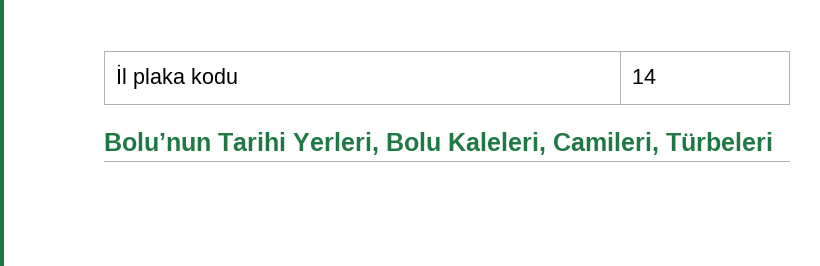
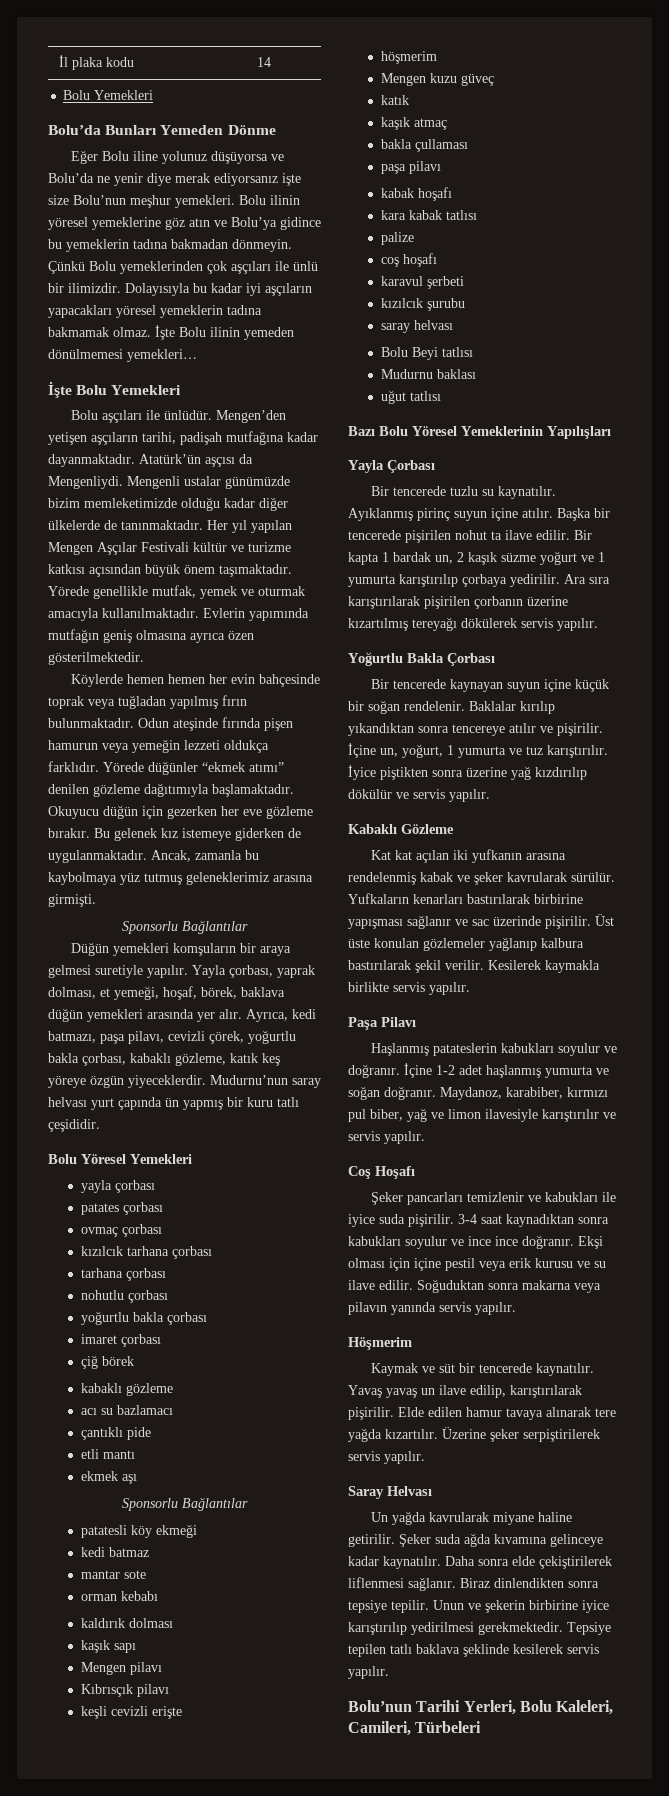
  İl plaka kodu | 14
+ Bolu Yemekleri
+ Bolu’da Bunları Yemeden Dönme
+ Eğer Bolu iline yolunuz düşüyorsa ve Bolu’da ne yenir diye merak ediyorsanız işte size Bolu’nun meşhur yemekleri. Bolu ilinin yöresel yemeklerine göz atın ve Bolu’ya gidince bu yemeklerin tadına bakmadan dönmeyin. Çünkü Bolu yemeklerinden çok aşçıları ile ünlü bir ilimizdir. Dolayısıyla bu kadar iyi aşçıların yapacakları yöresel yemeklerin tadına bakmamak olmaz. İşte Bolu ilinin yemeden dönülmemesi yemekleri…
+ İşte Bolu Yemekleri
+ Bolu aşçıları ile ünlüdür. Mengen’den yetişen aşçıların tarihi, padişah mutfağına kadar dayanmaktadır. Atatürk’ün aşçısı da Mengenliydi. Mengenli ustalar günümüzde bizim memleketimizde olduğu kadar diğer ülkelerde de tanınmaktadır. Her yıl yapılan Mengen Aşçılar Festivali kültür ve turizme katkısı açısından büyük önem taşımaktadır. Yörede genellikle mutfak, yemek ve oturmak amacıyla kullanılmaktadır. Evlerin yapımında mutfağın geniş olmasına ayrıca özen gösterilmektedir.
+ Köylerde hemen hemen her evin bahçesinde toprak veya tuğladan yapılmış fırın bulunmaktadır. Odun ateşinde fırında pişen hamurun veya yemeğin lezzeti oldukça farklıdır. Yörede düğünler “ekmek atımı” denilen gözleme dağıtımıyla başlamaktadır. Okuyucu düğün için gezerken her eve gözleme bırakır. Bu gelenek kız istemeye giderken de uygulanmaktadır. Ancak, zamanla bu kaybolmaya yüz tutmuş geleneklerimiz arasına girmişti.
+ Sponsorlu Bağlantılar
+ Düğün yemekleri komşuların bir araya gelmesi suretiyle yapılır. Yayla çorbası, yaprak dolması, et yemeği, hoşaf, börek, baklava düğün yemekleri arasında yer alır. Ayrıca, kedi batmazı, paşa pilavı, cevizli çörek, yoğurtlu bakla çorbası, kabaklı gözleme, katık keş yöreye özgün yiyeceklerdir. Mudurnu’nun saray helvası yurt çapında ün yapmış bir kuru tatlı çeşididir.
+ Bolu Yöresel Yemekleri
+ yayla çorbası
+ patates çorbası
+ ovmaç çorbası
+ kızılcık tarhana çorbası
+ tarhana çorbası
+ nohutlu çorbası
+ yoğurtlu bakla çorbası
+ imaret çorbası
+ çiğ börek
+ kabaklı gözleme
+ acı su bazlamacı
+ çantıklı pide
+ etli mantı
+ ekmek aşı
+ Sponsorlu Bağlantılar
+ patatesli köy ekmeği
+ kedi batmaz
+ mantar sote
+ orman kebabı
+ kaldırık dolması
+ kaşık sapı
+ Mengen pilavı
+ Kıbrısçık pilavı
+ keşli cevizli erişte
+ höşmerim
+ Mengen kuzu güveç
+ katık
+ kaşık atmaç
+ bakla çullaması
+ paşa pilavı
+ kabak hoşafı
+ kara kabak tatlısı
+ palize
+ coş hoşafı
+ karavul şerbeti
+ kızılcık şurubu
+ saray helvası
+ Bolu Beyi tatlısı
+ Mudurnu baklası
+ uğut tatlısı
+ Bazı Bolu Yöresel Yemeklerinin Yapılışları
+ Yayla Çorbası
+ Bir tencerede tuzlu su kaynatılır. Ayıklanmış pirinç suyun içine atılır. Başka bir tencerede pişirilen nohut ta ilave edilir. Bir kapta 1 bardak un, 2 kaşık süzme yoğurt ve 1 yumurta karıştırılıp çorbaya yedirilir. Ara sıra karıştırılarak pişirilen çorbanın üzerine kızartılmış tereyağı dökülerek servis yapılır.
+ Yoğurtlu Bakla Çorbası
+ Bir tencerede kaynayan suyun içine küçük bir soğan rendelenir. Baklalar kırılıp yıkandıktan sonra tencereye atılır ve pişirilir. İçine un, yoğurt, 1 yumurta ve tuz karıştırılır. İyice piştikten sonra üzerine yağ kızdırılıp dökülür ve servis yapılır.
+ Kabaklı Gözleme
+ Kat kat açılan iki yufkanın arasına rendelenmiş kabak ve şeker kavrularak sürülür. Yufkaların kenarları bastırılarak birbirine yapışması sağlanır ve sac üzerinde pişirilir. Üst üste konulan gözlemeler yağlanıp kalbura bastırılarak şekil verilir. Kesilerek kaymakla birlikte servis yapılır.
+ Paşa Pilavı
+ Haşlanmış patateslerin kabukları soyulur ve doğranır. İçine 1-2 adet haşlanmış yumurta ve soğan doğranır. Maydanoz, karabiber, kırmızı pul biber, yağ ve limon ilavesiyle karıştırılır ve servis yapılır.
+ Coş Hoşafı
+ Şeker pancarları temizlenir ve kabukları ile iyice suda pişirilir. 3-4 saat kaynadıktan sonra kabukları soyulur ve ince ince doğranır. Ekşi olması için içine pestil veya erik kurusu ve su ilave edilir. Soğuduktan sonra makarna veya pilavın yanında servis yapılır.
+ Höşmerim
+ Kaymak ve süt bir tencerede kaynatılır. Yavaş yavaş un ilave edilip, karıştırılarak pişirilir. Elde edilen hamur tavaya alınarak tere yağda kızartılır. Üzerine şeker serpiştirilerek servis yapılır.
+ Saray Helvası
+ Un yağda kavrularak miyane haline getirilir. Şeker suda ağda kıvamına gelinceye kadar kaynatılır. Daha sonra elde çekiştirilerek liflenmesi sağlanır. Biraz dinlendikten sonra tepsiye tepilir. Unun ve şekerin birbirine iyice karıştırılıp yedirilmesi gerekmektedir. Tepsiye tepilen tatlı baklava şeklinde kesilerek servis yapılır.

